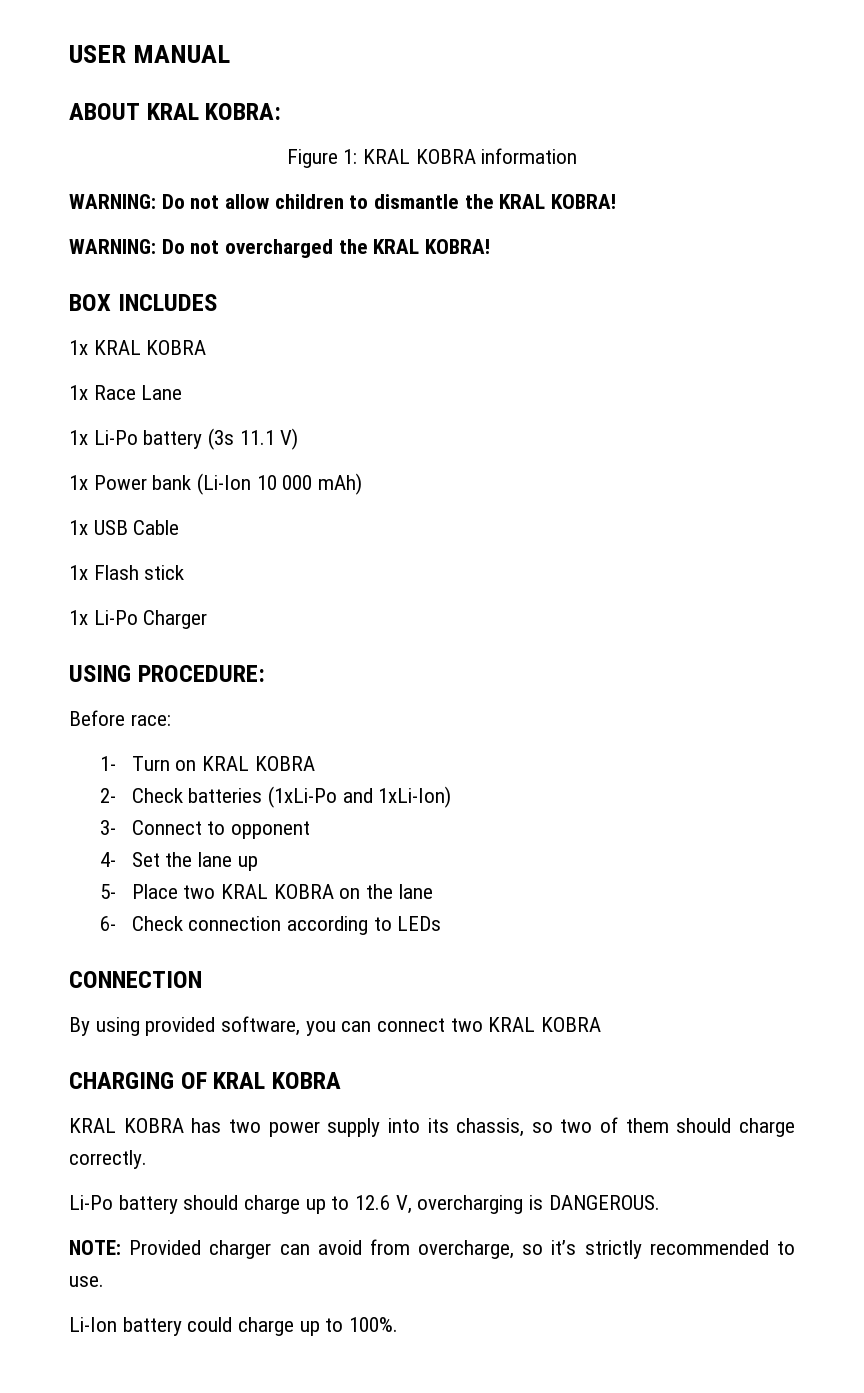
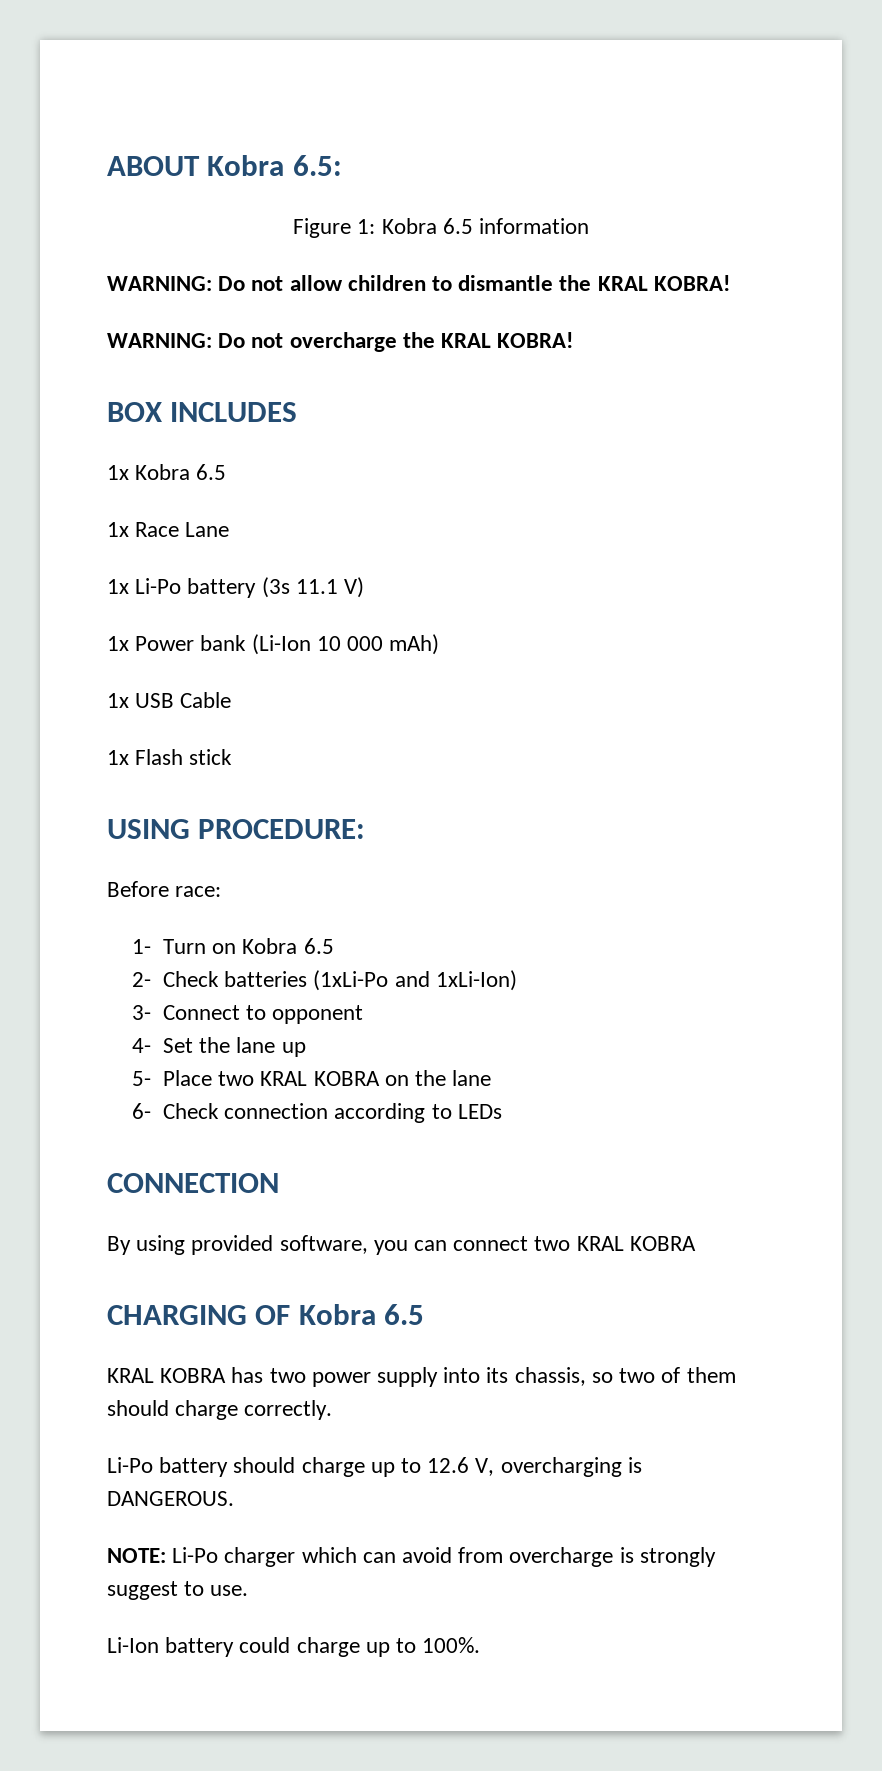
- USER MANUAL
- ABOUT KRAL KOBRA:
+ ABOUT Kobra 6.5:
- Figure 1: KRAL KOBRA information
+ Figure 1: Kobra 6.5 information
- WARNING: Do not overcharged the KRAL KOBRA!
+ WARNING: Do not overcharge the KRAL KOBRA!
- 1x KRAL KOBRA
+ 1x Kobra 6.5
- 1x Li-Po Charger
- 1- Turn on KRAL KOBRA
+ 1- Turn on Kobra 6.5
- CHARGING OF KRAL KOBRA
+ CHARGING OF Kobra 6.5
- NOTE: Provided charger can avoid from overcharge, so it’s strictly recommended to use.
+ NOTE: Li-Po charger which can avoid from overcharge is strongly suggest to use.

